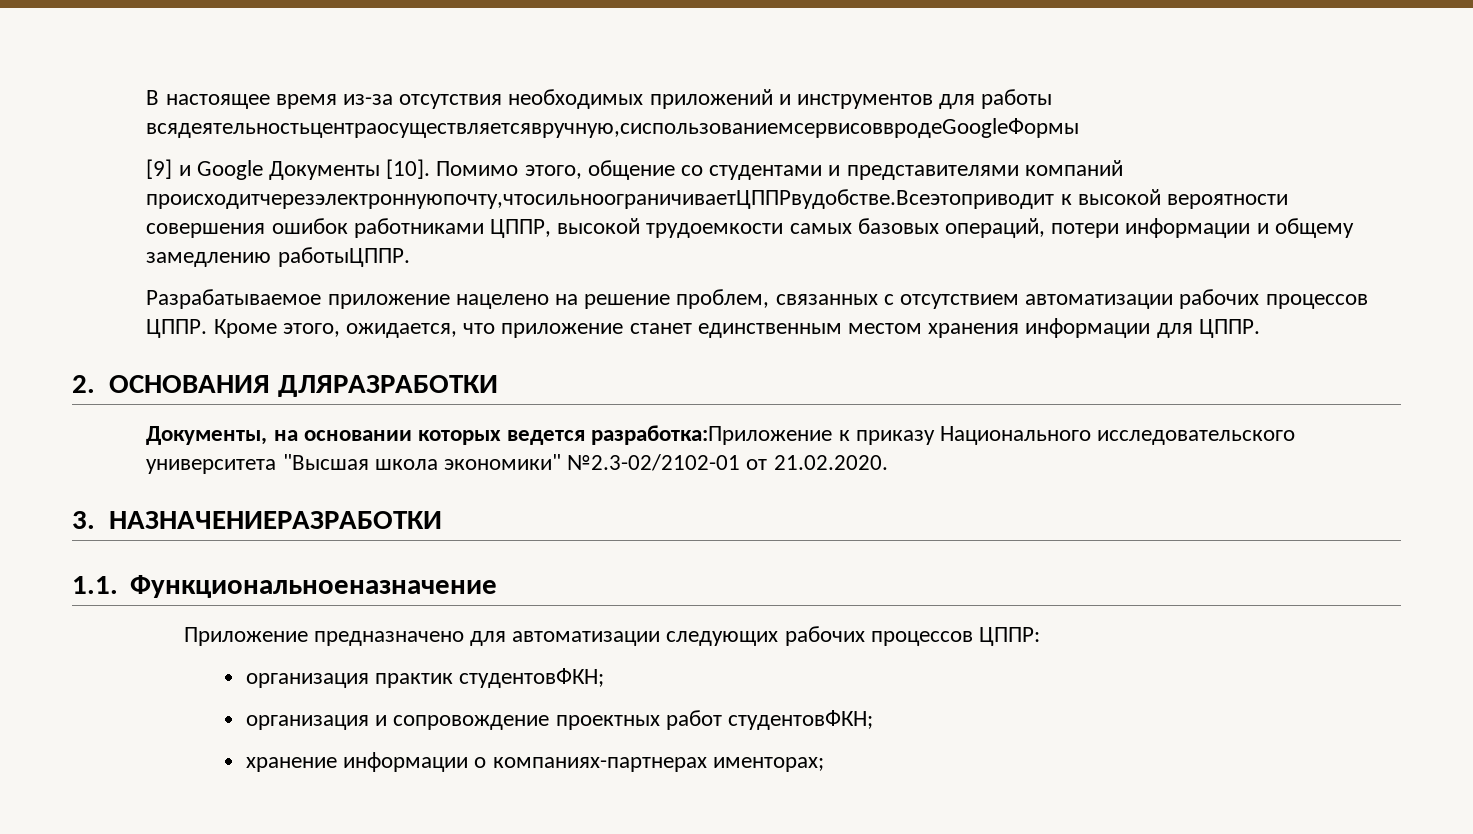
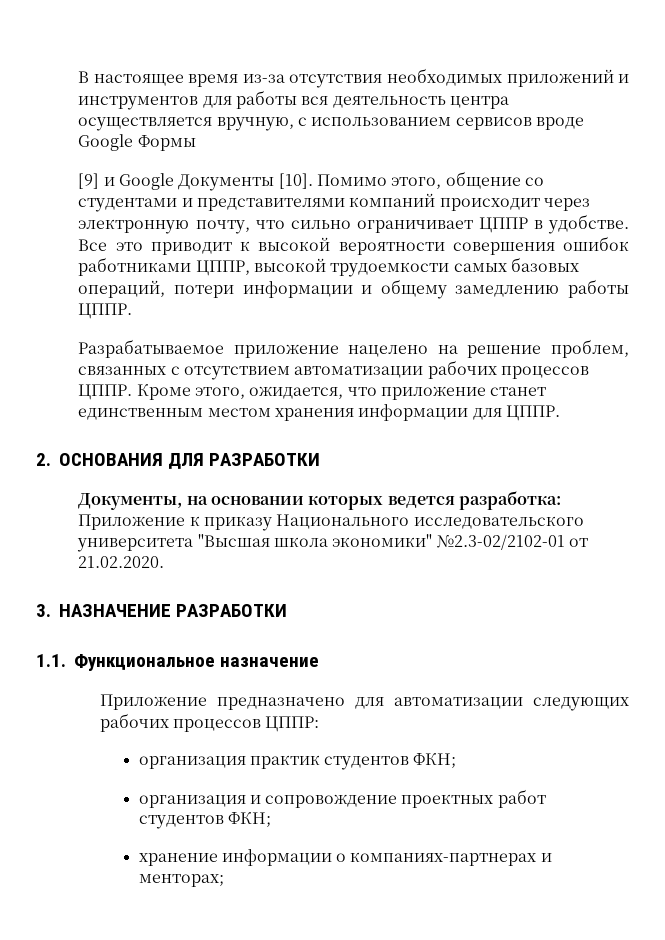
- В настоящее время из-за отсутствия необходимых приложений и инструментов для работы всядеятельностьцентраосуществляетсявручную,сиспользованиемсервисоввродеGoogleФормы
+ В настоящее время из-за отсутствия необходимых приложений и инструментов для работы вся деятельность центра осуществляется вручную, с использованием сервисов вроде Google Формы
- Помимо этого, общение со студентами и представителями компаний происходитчерезэлектроннуюпочту,чтосильноограничиваетЦППРвудобстве.Всеэтоприводит к высокой вероятности совершения ошибок работниками ЦППР, высокой трудоемкости самых базовых операций, потери информации и общему замедлению работыЦППР.
+ Помимо этого, общение со студентами и представителями компаний происходит через электронную почту, что сильно ограничивает ЦППР в удобстве. Все это приводит к высокой вероятности совершения ошибок работниками ЦППР, высокой трудоемкости самых базовых операций, потери информации и общему замедлению работы ЦППР.
- 2. ОСНОВАНИЯ ДЛЯРАЗРАБОТКИ
+ 2. ОСНОВАНИЯ ДЛЯ РАЗРАБОТКИ
- Документы, на основании которых ведется разработка:Приложение к приказу Национального исследовательского университета "Высшая школа экономики" №2.3-02/2102-01 от 21.02.2020.
+ Документы, на основании которых ведется разработка: Приложение к приказу Национального исследовательского университета "Высшая школа экономики" №2.3-02/2102-01 от 21.02.2020.
- 3. НАЗНАЧЕНИЕРАЗРАБОТКИ
+ 3. НАЗНАЧЕНИЕ РАЗРАБОТКИ
- 1.1. Функциональноеназначение
+ 1.1. Функциональное назначение
- организация практик студентовФКН;
+ организация практик студентов ФКН;
- организация и сопровождение проектных работ студентовФКН;
+ организация и сопровождение проектных работ студентов ФКН;
- хранение информации о компаниях-партнерах именторах;
+ хранение информации о компаниях-партнерах и менторах;

